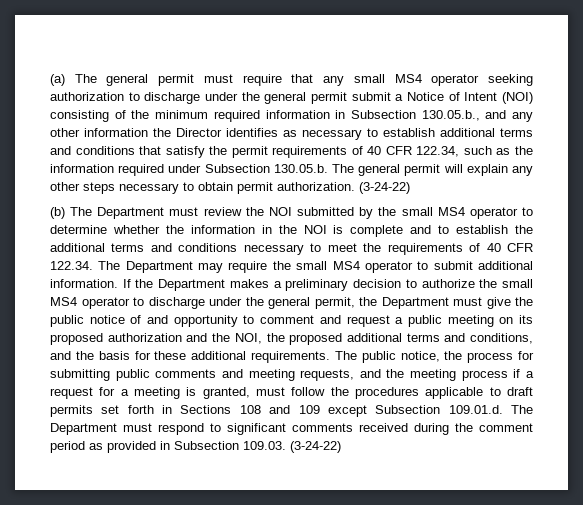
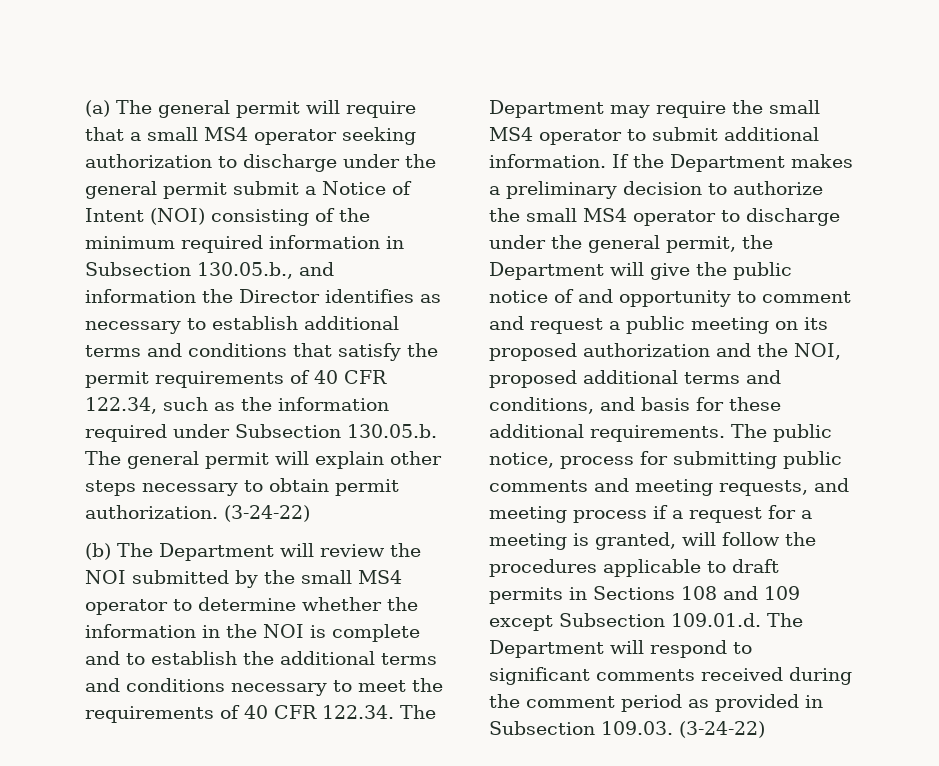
- (a) The general permit must require that any small MS4 operator seeking authorization to discharge under the general permit submit a Notice of Intent (NOI) consisting of the minimum required information in Subsection 130.05.b., and any other information the Director identifies as necessary to establish additional terms and conditions that satisfy the permit requirements of 40 CFR 122.34, such as the information required under Subsection 130.05.b. The general permit will explain any other steps necessary to obtain permit authorization.
+ (a) The general permit will require that a small MS4 operator seeking authorization to discharge under the general permit submit a Notice of Intent (NOI) consisting of the minimum required information in Subsection 130.05.b., and information the Director identifies as necessary to establish additional terms and conditions that satisfy the permit requirements of 40 CFR 122.34, such as the information required under Subsection 130.05.b. The general permit will explain other steps necessary to obtain permit authorization.
- (b) The Department must review the NOI submitted by the small MS4 operator to determine whether the information in the NOI is complete and to establish the additional terms and conditions necessary to meet the requirements of 40 CFR 122.34. The Department may require the small MS4 operator to submit additional information.
+ (b) The Department will review the NOI submitted by the small MS4 operator to determine whether the information in the NOI is complete and to establish the additional terms and conditions necessary to meet the requirements of 40 CFR 122.34. The Department may require the small MS4 operator to submit additional information.
- If the Department makes a preliminary decision to authorize the small MS4 operator to discharge under the general permit, the Department must give the public notice of and opportunity to comment and request a public meeting on its proposed authorization and the NOI, the proposed additional terms and conditions, and the basis for these additional requirements.
+ If the Department makes a preliminary decision to authorize the small MS4 operator to discharge under the general permit, the Department will give the public notice of and opportunity to comment and request a public meeting on its proposed authorization and the NOI, proposed additional terms and conditions, and basis for these additional requirements.
- The public notice, the process for submitting public comments and meeting requests, and the meeting process if a request for a meeting is granted, must follow the procedures applicable to draft permits set forth in Sections 108 and 109 except Subsection 109.01.d. The Department must respond to significant comments received during the comment period as provided in Subsection 109.03. (3-24-22)
+ The public notice, process for submitting public comments and meeting requests, and meeting process if a request for a meeting is granted, will follow the procedures applicable to draft permits in Sections 108 and 109 except Subsection 109.01.d. The Department will respond to significant comments received during the comment period as provided in Subsection 109.03. (3-24-22)

